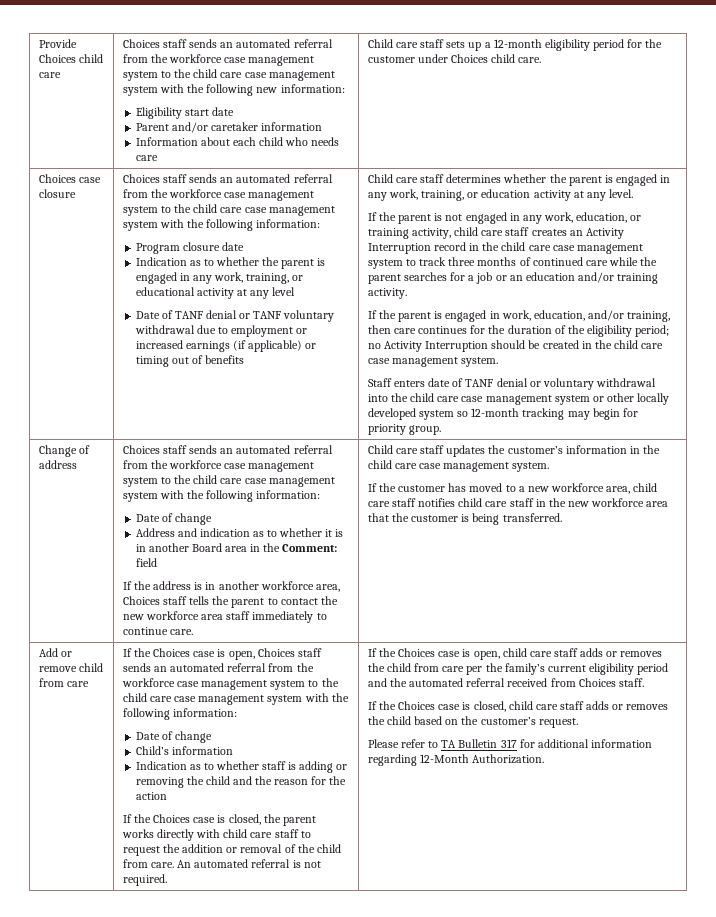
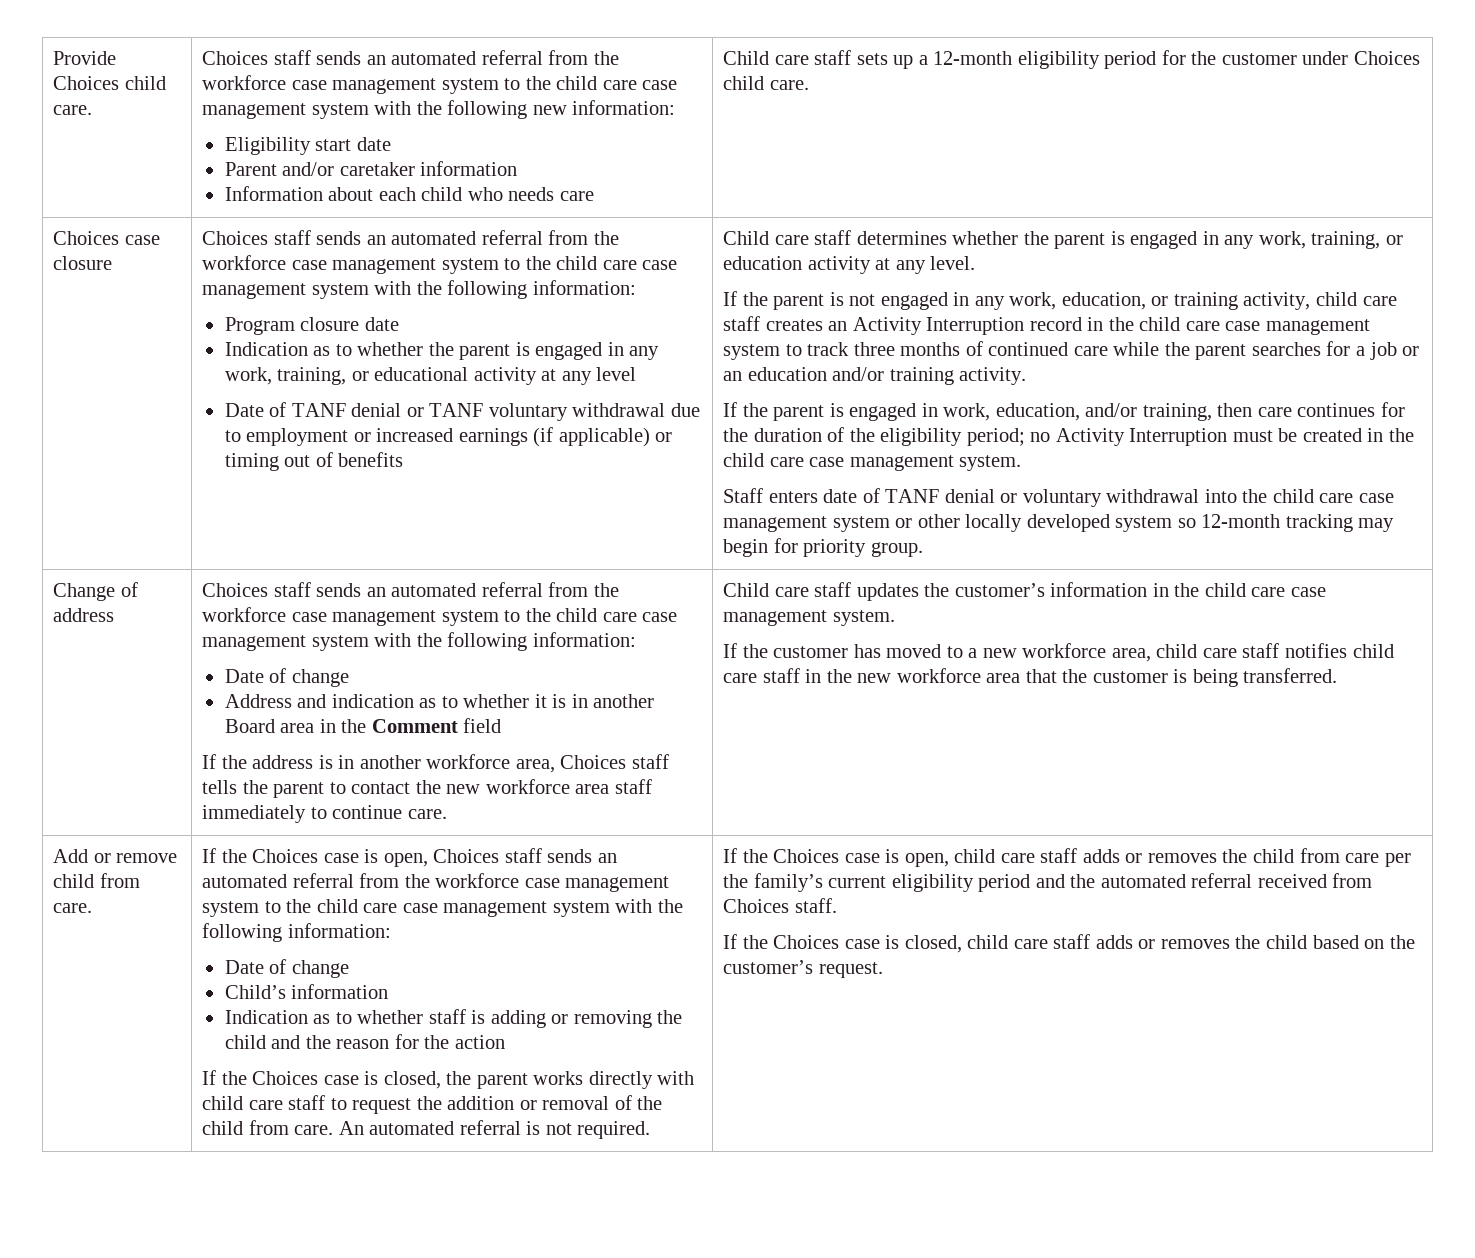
- Provide Choices child care
+ Provide Choices child care.
- If the parent is engaged in work, education, and/or training, then care continues for the duration of the eligibility period; no Activity Interruption should be created in the child care case management system.
+ If the parent is engaged in work, education, and/or training, then care continues for the duration of the eligibility period; no Activity Interruption must be created in the child care case management system.
- Address and indication as to whether it is in another Board area in the Comment: field
+ Address and indication as to whether it is in another Board area in the Comment field
- Add or remove child from care
+ Add or remove child from care.
- Please refer to TA Bulletin 317 for additional information regarding 12-Month Authorization.

